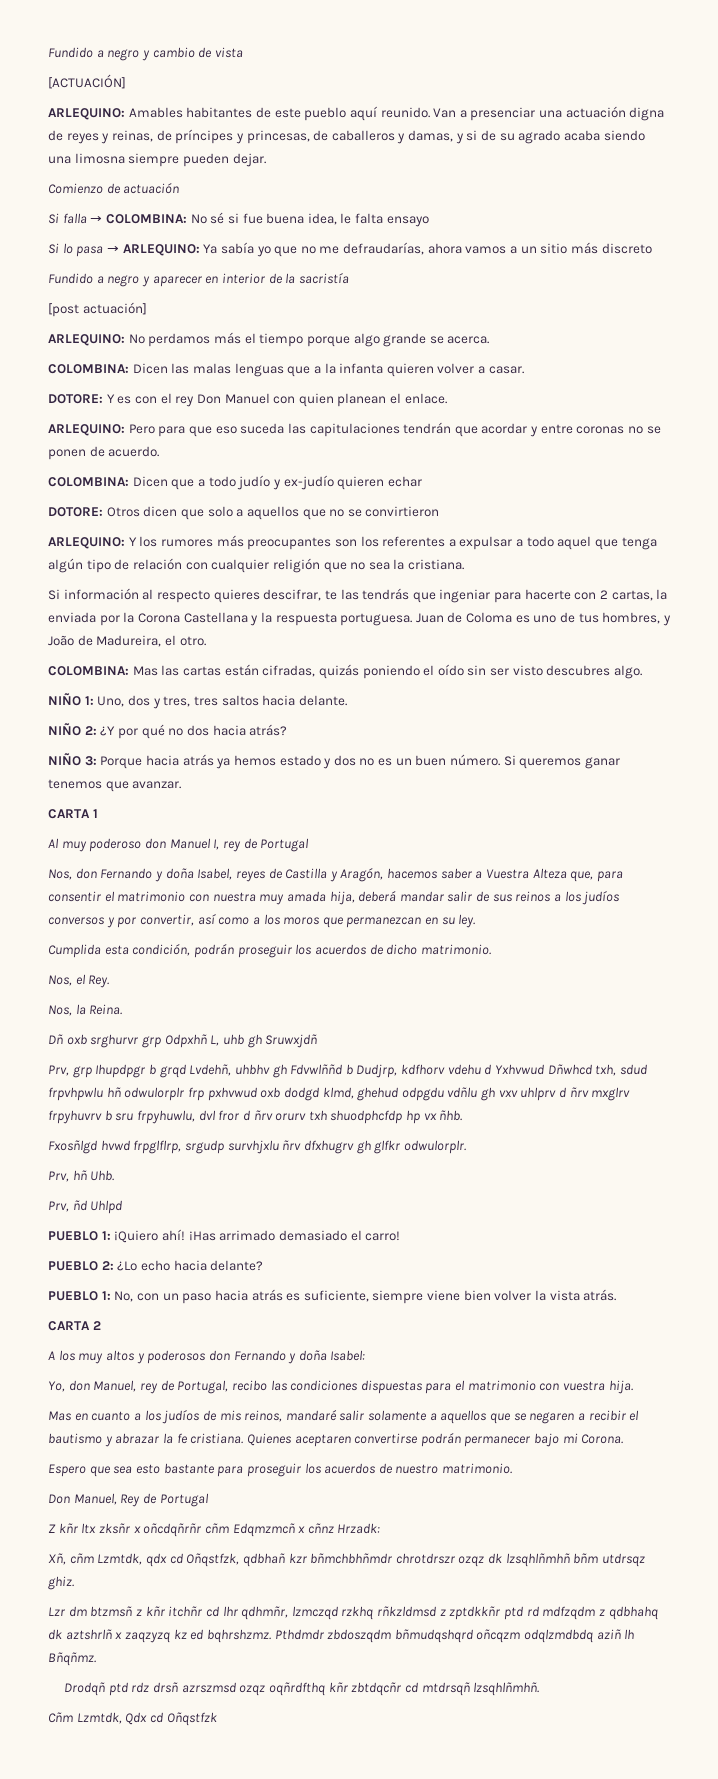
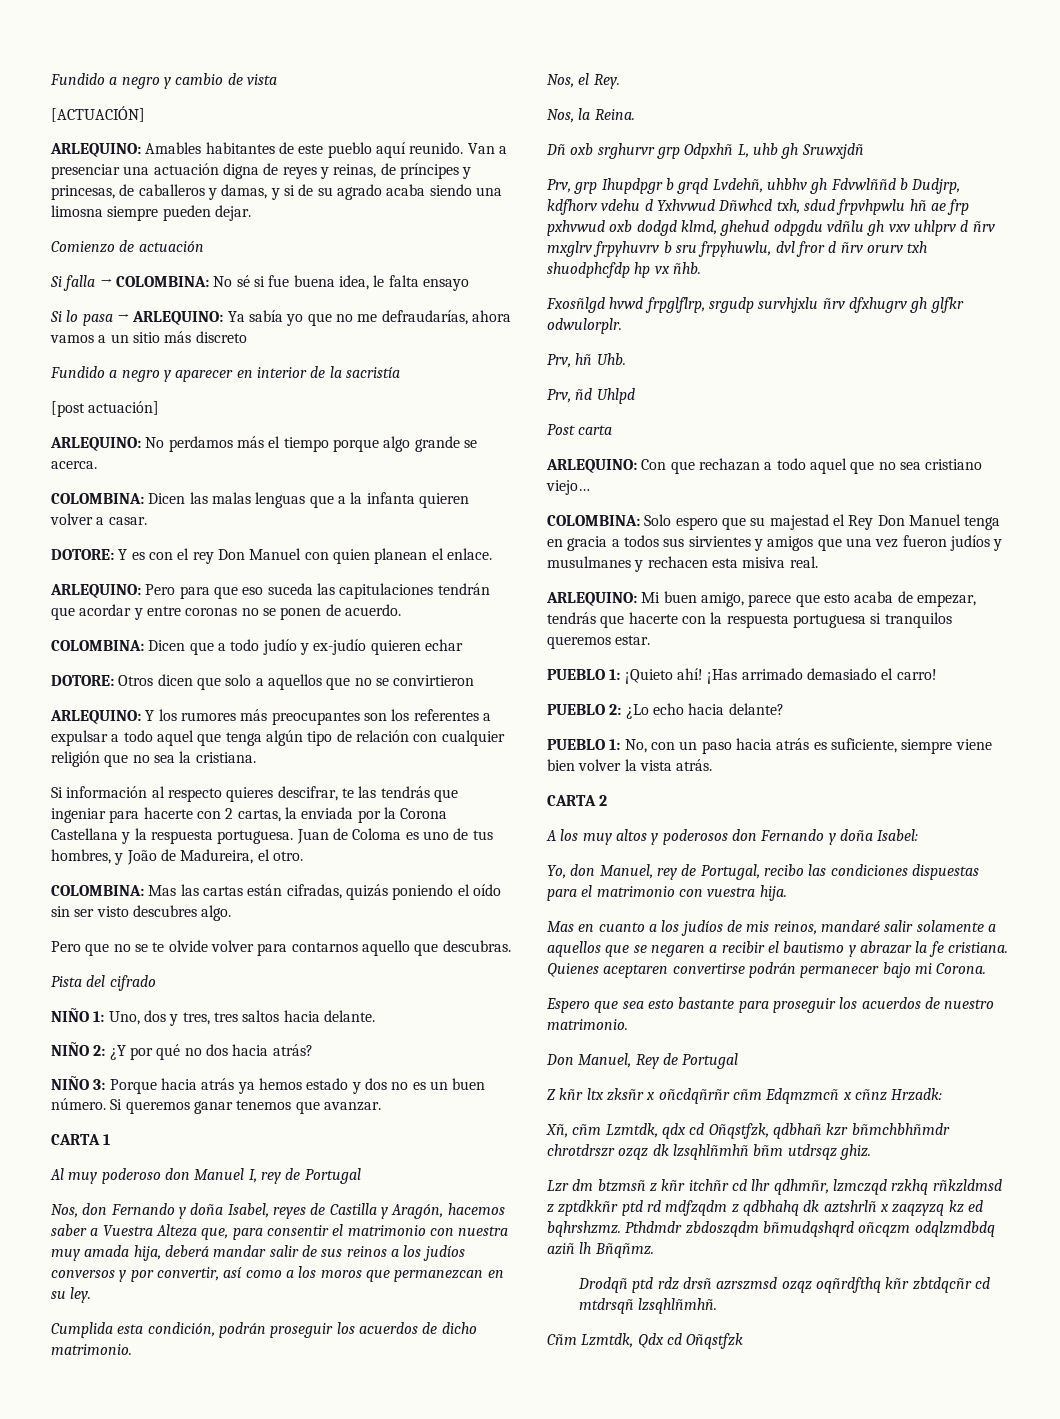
+ Pero que no se te olvide volver para contarnos aquello que descubras.
+ Pista del cifrado
- Prv, grp Ihupdpgr b grqd Lvdehñ, uhbhv gh Fdvwlññd b Dudjrp, kdfhorv vdehu d Yxhvwud Dñwhcd txh, sdud frpvhpwlu hñ odwulorplr frp pxhvwud oxb dodgd klmd, ghehud odpgdu vdñlu gh vxv uhlprv d ñrv mxglrv frpyhuvrv b sru frpyhuwlu, dvl fror d ñrv orurv txh shuodphcfdp hp vx ñhb.
+ Prv, grp Ihupdpgr b grqd Lvdehñ, uhbhv gh Fdvwlññd b Dudjrp, kdfhorv vdehu d Yxhvwud Dñwhcd txh, sdud frpvhpwlu hñ ae frp pxhvwud oxb dodgd klmd, ghehud odpgdu vdñlu gh vxv uhlprv d ñrv mxglrv frpyhuvrv b sru frpyhuwlu, dvl fror d ñrv orurv txh shuodphcfdp hp vx ñhb.
- PUEBLO 1: ¡Quiero ahí!
+ Post carta
+ ARLEQUINO: Con que rechazan a todo aquel que no sea cristiano viejo…
+ COLOMBINA: Solo espero que su majestad el Rey Don Manuel tenga en gracia a todos sus sirvientes y amigos que una vez fueron judíos y musulmanes y rechacen esta misiva real.
+ ARLEQUINO: Mi buen amigo, parece que esto acaba de empezar, tendrás que hacerte con la respuesta portuguesa si tranquilos queremos estar.
+ PUEBLO 1: ¡Quieto ahí!

